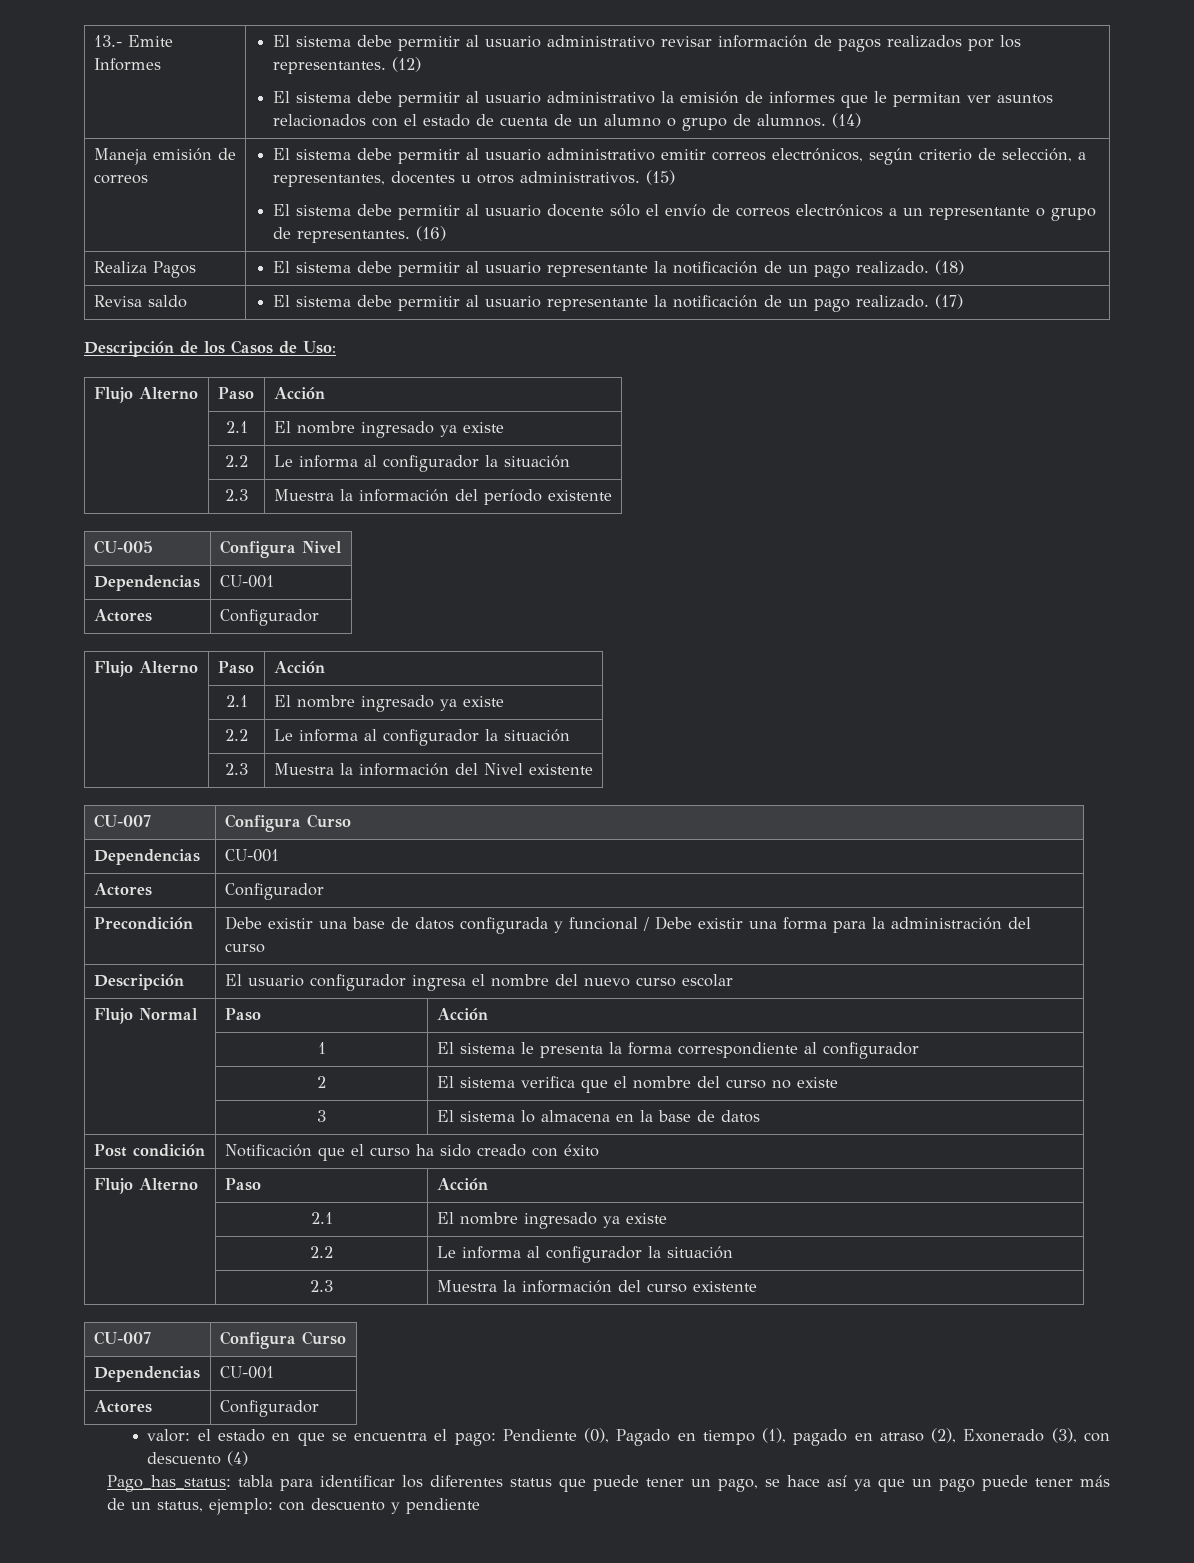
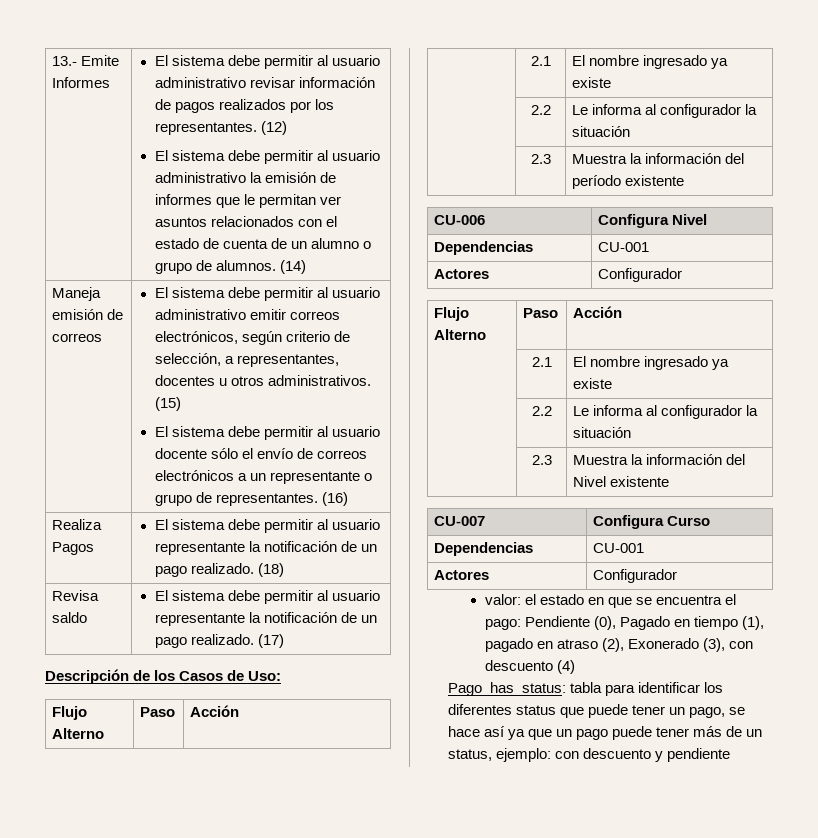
- CU-005 | Configura Nivel
+ CU-006 | Configura Nivel
- Precondición | Debe existir una base de datos configurada y funcional / Debe existir una forma para la administración del curso
- Descripción | El usuario configurador ingresa el nombre del nuevo curso escolar
- Flujo Normal | Paso | Acción
- | 1 | El sistema le presenta la forma correspondiente al configurador
- | 2 | El sistema verifica que el nombre del curso no existe
- | 3 | El sistema lo almacena en la base de datos
- Post condición | Notificación que el curso ha sido creado con éxito
- Flujo Alterno | Paso | Acción
- | 2.1 | El nombre ingresado ya existe
- | 2.2 | Le informa al configurador la situación
- | 2.3 | Muestra la información del curso existente
- CU-007 | Configura Curso
- Dependencias | CU-001
- Actores | Configurador

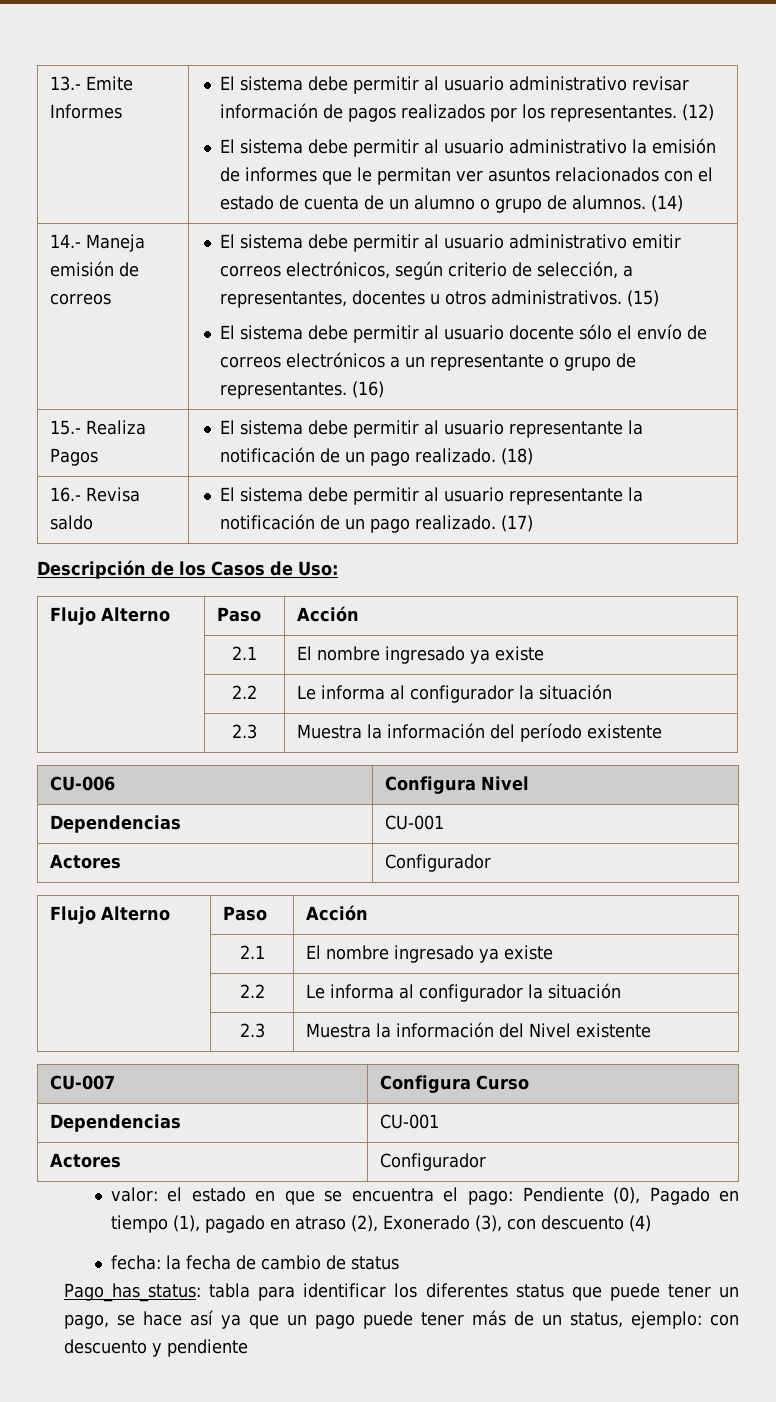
- Maneja emisión de correos
+ 14.- Maneja emisión de correos
- Realiza Pagos | El sistema debe permitir al usuario representante la notificación de un pago realizado. (18)
+ 15.- Realiza Pagos | El sistema debe permitir al usuario representante la notificación de un pago realizado. (18)
- Revisa saldo | El sistema debe permitir al usuario representante la notificación de un pago realizado. (17)
+ 16.- Revisa saldo | El sistema debe permitir al usuario representante la notificación de un pago realizado. (17)
+ fecha: la fecha de cambio de status

